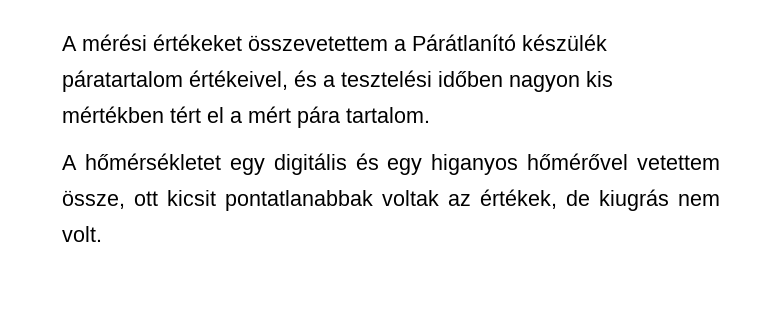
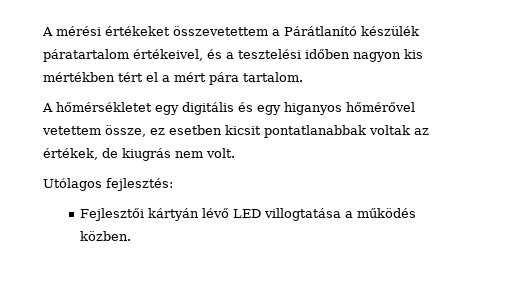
- A hőmérsékletet egy digitális és egy higanyos hőmérővel vetettem össze, ott kicsit pontatlanabbak voltak az értékek, de kiugrás nem volt.
+ A hőmérsékletet egy digitális és egy higanyos hőmérővel vetettem össze, ez esetben kicsit pontatlanabbak voltak az értékek, de kiugrás nem volt.
+ Utólagos fejlesztés:
+ Fejlesztői kártyán lévő LED villogtatása a működés közben.

